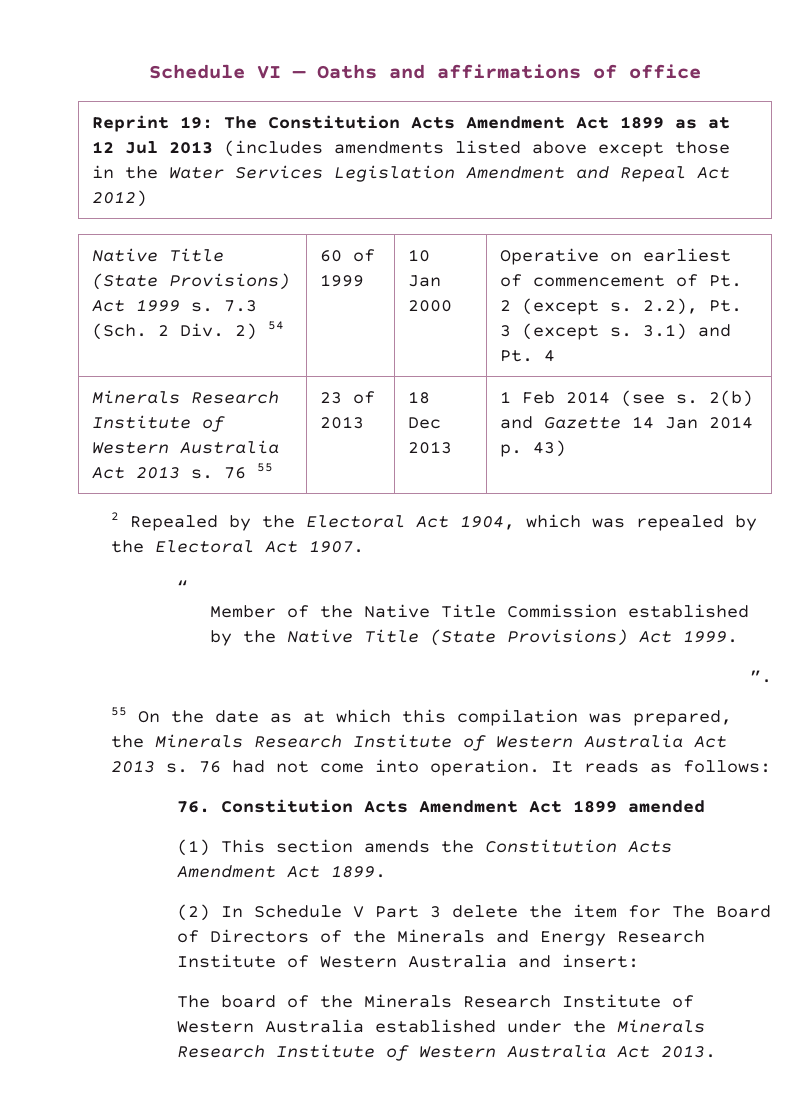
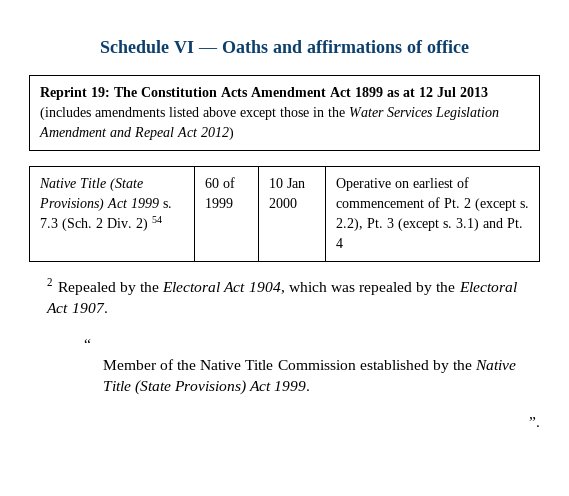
- Minerals Research Institute of Western Australia Act 2013 s. 76 55 | 23 of 2013 | 18 Dec 2013 | 1 Feb 2014 (see s. 2(b) and Gazette 14 Jan 2014 p. 43)
- 55 On the date as at which this compilation was prepared, the Minerals Research Institute of Western Australia Act 2013 s. 76 had not come into operation. It reads as follows:
- 76. Constitution Acts Amendment Act 1899 amended
- (1) This section amends the Constitution Acts Amendment Act 1899.
- (2) In Schedule V Part 3 delete the item for The Board of Directors of the Minerals and Energy Research Institute of Western Australia and insert:
- The board of the Minerals Research Institute of Western Australia established under the Minerals Research Institute of Western Australia Act 2013.

